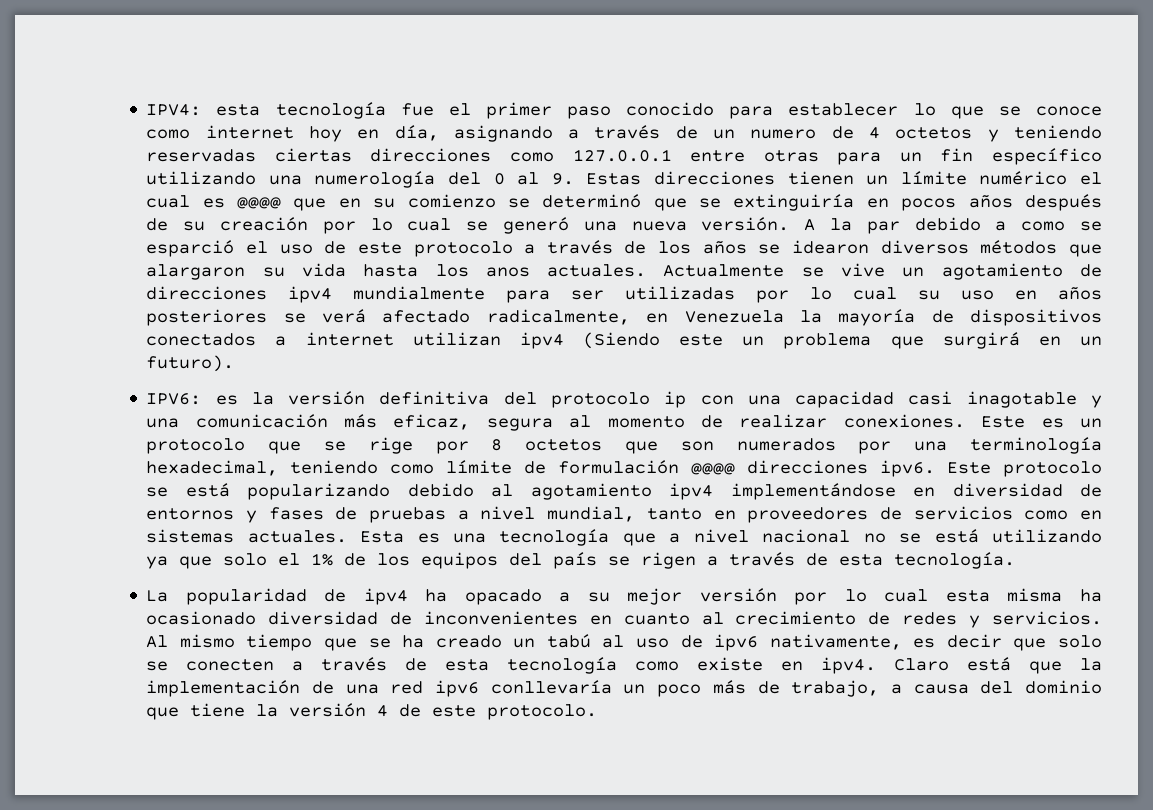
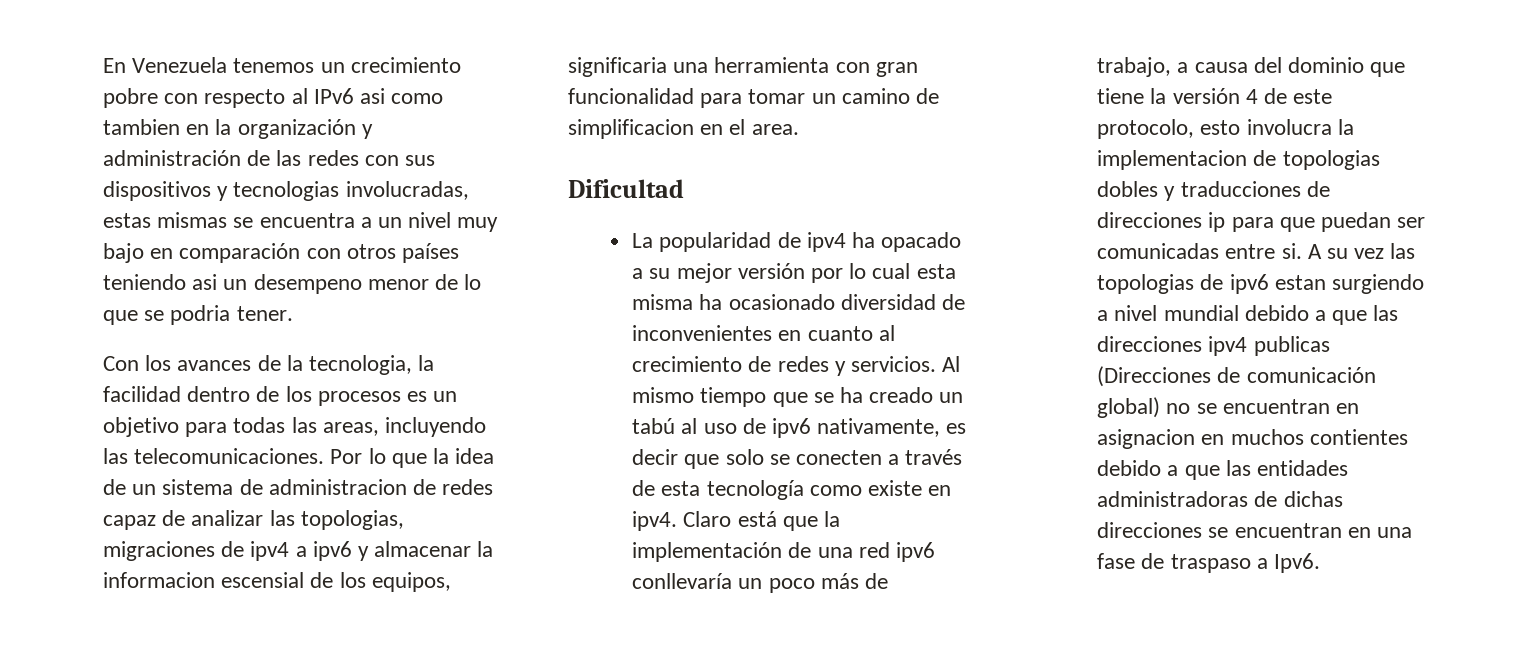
- IPV4: esta tecnología fue el primer paso conocido para establecer lo que se conoce como internet hoy en día, asignando a través de un numero de 4 octetos y teniendo reservadas ciertas direcciones como 127.0.0.1 entre otras para un fin específico utilizando una numerología del 0 al 9. Estas direcciones tienen un límite numérico el cual es @@@@ que en su comienzo se determinó que se extinguiría en pocos años después de su creación por lo cual se generó una nueva versión. A la par debido a como se esparció el uso de este protocolo a través de los años se idearon diversos métodos que alargaron su vida hasta los anos actuales. Actualmente se vive un agotamiento de direcciones ipv4 mundialmente para ser utilizadas por lo cual su uso en años posteriores se verá afectado radicalmente, en Venezuela la mayoría de dispositivos conectados a internet utilizan ipv4 (Siendo este un problema que surgirá en un futuro).
- IPV6: es la versión definitiva del protocolo ip con una capacidad casi inagotable y una comunicación más eficaz, segura al momento de realizar conexiones. Este es un protocolo que se rige por 8 octetos que son numerados por una terminología hexadecimal, teniendo como límite de formulación @@@@ direcciones ipv6. Este protocolo se está popularizando debido al agotamiento ipv4 implementándose en diversidad de entornos y fases de pruebas a nivel mundial, tanto en proveedores de servicios como en sistemas actuales. Esta es una tecnología que a nivel nacional no se está utilizando ya que solo el 1% de los equipos del país se rigen a través de esta tecnología.
+ En Venezuela tenemos un crecimiento pobre con respecto al IPv6 asi como tambien en la organización y administración de las redes con sus dispositivos y tecnologias involucradas, estas mismas se encuentra a un nivel muy bajo en comparación con otros países teniendo asi un desempeno menor de lo que se podria tener.
+ Con los avances de la tecnologia, la facilidad dentro de los procesos es un objetivo para todas las areas, incluyendo las telecomunicaciones. Por lo que la idea de un sistema de administracion de redes capaz de analizar las topologias, migraciones de ipv4 a ipv6 y almacenar la informacion escensial de los equipos, significaria una herramienta con gran funcionalidad para tomar un camino de simplificacion en el area.
+ Dificultad
- Claro está que la implementación de una red ipv6 conllevaría un poco más de trabajo, a causa del dominio que tiene la versión 4 de este protocolo.
+ Claro está que la implementación de una red ipv6 conllevaría un poco más de trabajo, a causa del dominio que tiene la versión 4 de este protocolo, esto involucra la implementacion de topologias dobles y traducciones de direcciones ip para que puedan ser comunicadas entre si. A su vez las topologias de ipv6 estan surgiendo a nivel mundial debido a que las direcciones ipv4 publicas (Direcciones de comunicación global) no se encuentran en asignacion en muchos contientes debido a que las entidades administradoras de dichas direcciones se encuentran en una fase de traspaso a Ipv6.

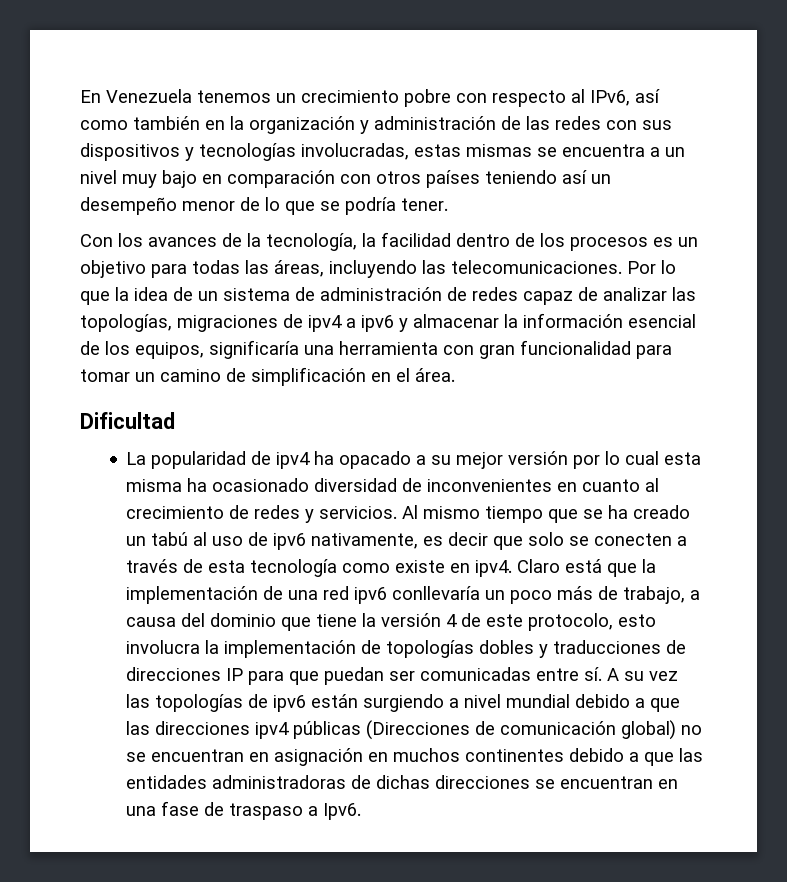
- En Venezuela tenemos un crecimiento pobre con respecto al IPv6 asi como tambien en la organización y administración de las redes con sus dispositivos y tecnologias involucradas, estas mismas se encuentra a un nivel muy bajo en comparación con otros países teniendo asi un desempeno menor de lo que se podria tener.
+ En Venezuela tenemos un crecimiento pobre con respecto al IPv6, así como también en la organización y administración de las redes con sus dispositivos y tecnologías involucradas, estas mismas se encuentra a un nivel muy bajo en comparación con otros países teniendo así un desempeño menor de lo que se podría tener.
- Con los avances de la tecnologia, la facilidad dentro de los procesos es un objetivo para todas las areas, incluyendo las telecomunicaciones.
+ Con los avances de la tecnología, la facilidad dentro de los procesos es un objetivo para todas las áreas, incluyendo las telecomunicaciones.
- Por lo que la idea de un sistema de administracion de redes capaz de analizar las topologias, migraciones de ipv4 a ipv6 y almacenar la informacion escensial de los equipos, significaria una herramienta con gran funcionalidad para tomar un camino de simplificacion en el area.
+ Por lo que la idea de un sistema de administración de redes capaz de analizar las topologías, migraciones de ipv4 a ipv6 y almacenar la información esencial de los equipos, significaría una herramienta con gran funcionalidad para tomar un camino de simplificación en el área.
- Claro está que la implementación de una red ipv6 conllevaría un poco más de trabajo, a causa del dominio que tiene la versión 4 de este protocolo, esto involucra la implementacion de topologias dobles y traducciones de direcciones ip para que puedan ser comunicadas entre si.
+ Claro está que la implementación de una red ipv6 conllevaría un poco más de trabajo, a causa del dominio que tiene la versión 4 de este protocolo, esto involucra la implementación de topologías dobles y traducciones de direcciones IP para que puedan ser comunicadas entre sí.
- A su vez las topologias de ipv6 estan surgiendo a nivel mundial debido a que las direcciones ipv4 publicas (Direcciones de comunicación global) no se encuentran en asignacion en muchos contientes debido a que las entidades administradoras de dichas direcciones se encuentran en una fase de traspaso a Ipv6.
+ A su vez las topologías de ipv6 están surgiendo a nivel mundial debido a que las direcciones ipv4 públicas (Direcciones de comunicación global) no se encuentran en asignación en muchos continentes debido a que las entidades administradoras de dichas direcciones se encuentran en una fase de traspaso a Ipv6.

